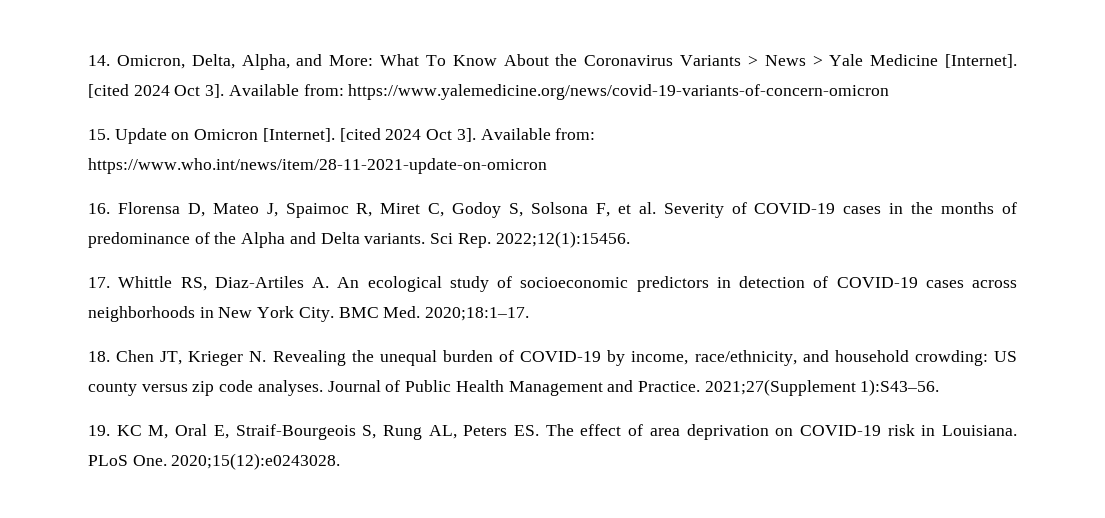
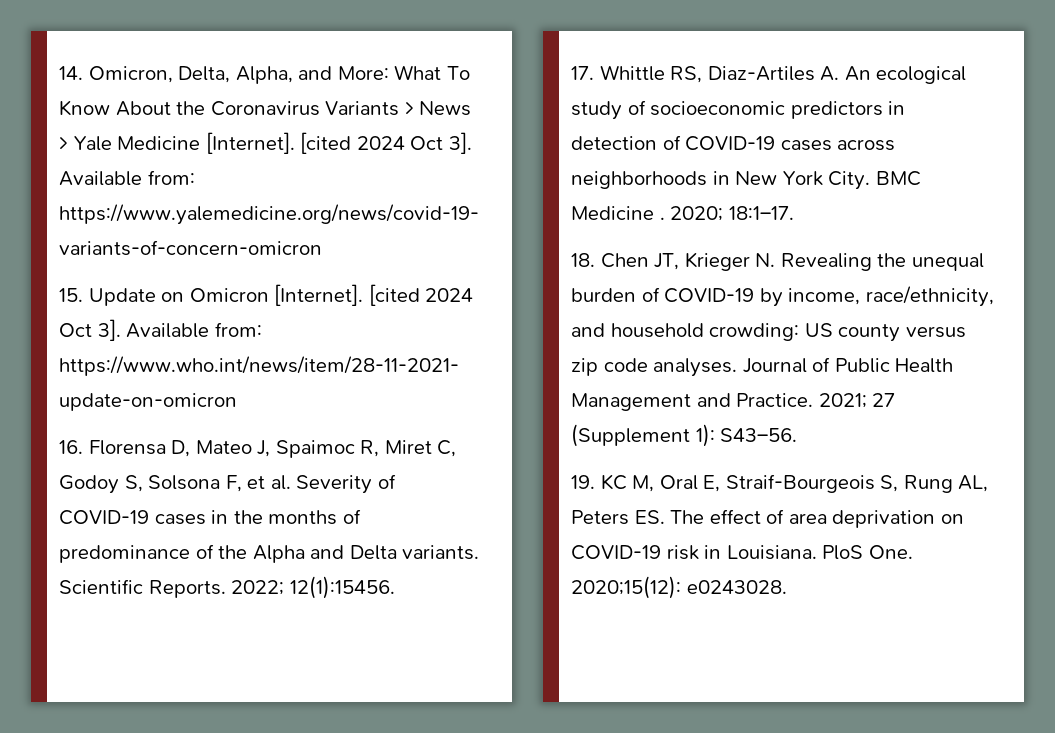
- Sci Rep. 2022;12(1):15456.
+ Scientific Reports. 2022; 12(1):15456.
- BMC Med. 2020;18:1–17.
+ BMC Medicine . 2020; 18:1–17.
- 2021;27(Supplement 1):S43–56.
+ 2021; 27 (Supplement 1): S43–56.
- PLoS One. 2020;15(12):e0243028.
+ PloS One. 2020;15(12): e0243028.

